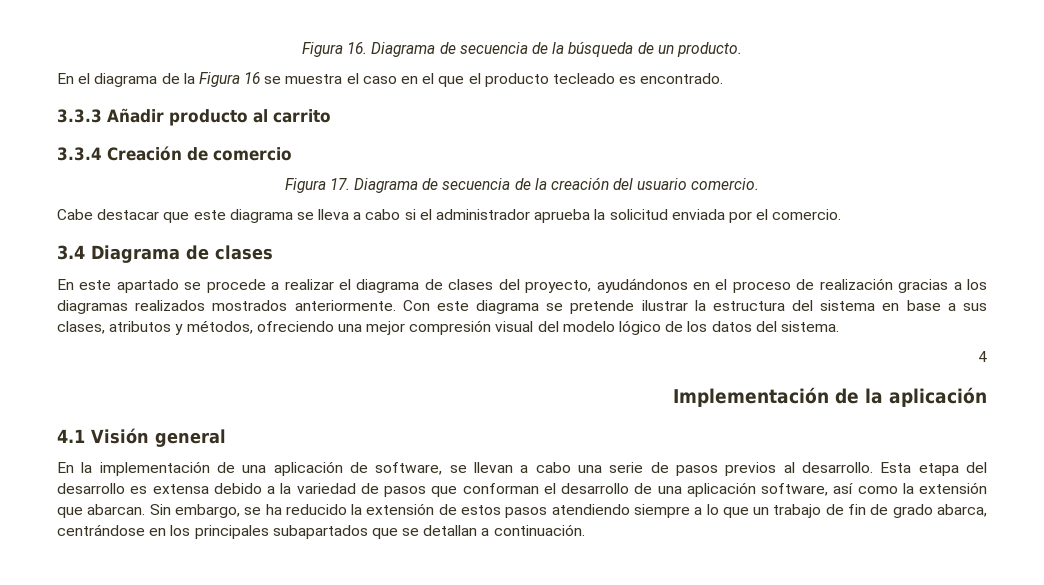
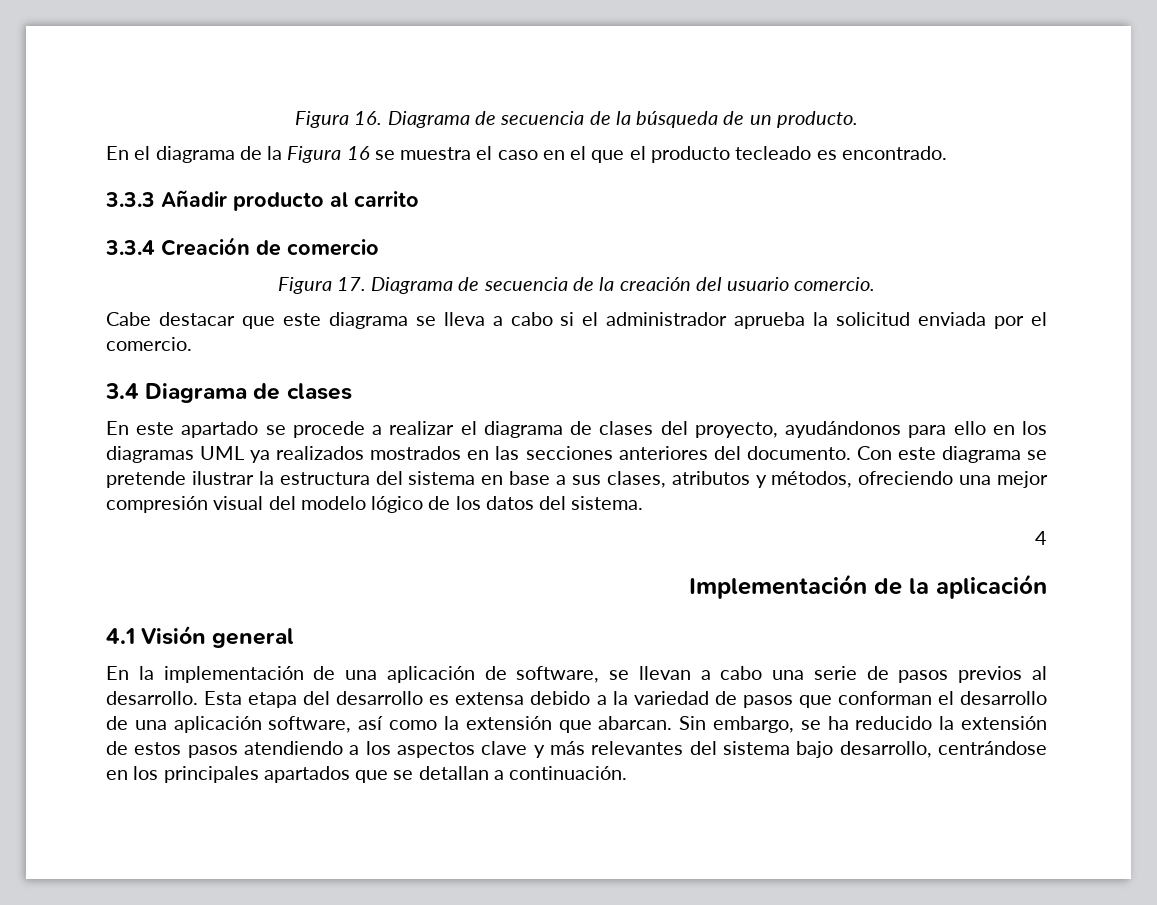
- En este apartado se procede a realizar el diagrama de clases del proyecto, ayudándonos en el proceso de realización gracias a los diagramas realizados mostrados anteriormente.
+ En este apartado se procede a realizar el diagrama de clases del proyecto, ayudándonos para ello en los diagramas UML ya realizados mostrados en las secciones anteriores del documento.
- Sin embargo, se ha reducido la extensión de estos pasos atendiendo siempre a lo que un trabajo de fin de grado abarca, centrándose en los principales subapartados que se detallan a continuación.
+ Sin embargo, se ha reducido la extensión de estos pasos atendiendo a los aspectos clave y más relevantes del sistema bajo desarrollo, centrándose en los principales apartados que se detallan a continuación.

